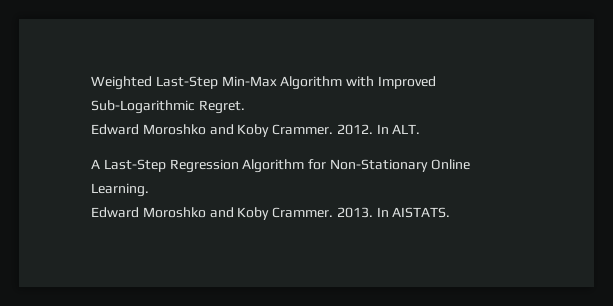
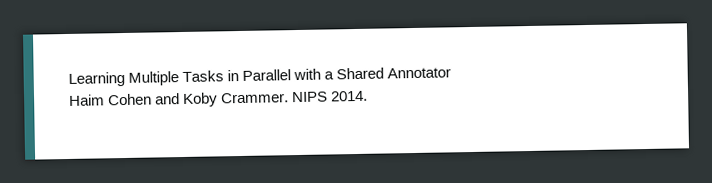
- Weighted Last-Step Min-Max Algorithm with Improved Sub-Logarithmic Regret.
- Edward Moroshko and Koby Crammer. 2012. In ALT.
- A Last-Step Regression Algorithm for Non-Stationary Online Learning.
- Edward Moroshko and Koby Crammer. 2013. In AISTATS.
+ Learning Multiple Tasks in Parallel with a Shared Annotator
+ Haim Cohen and Koby Crammer. NIPS 2014.

